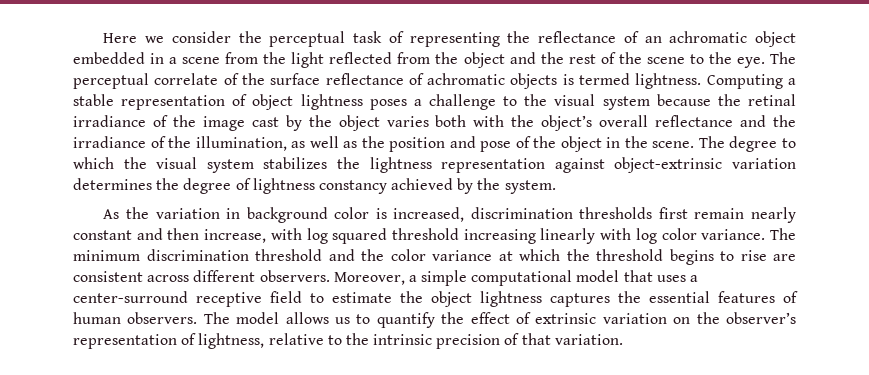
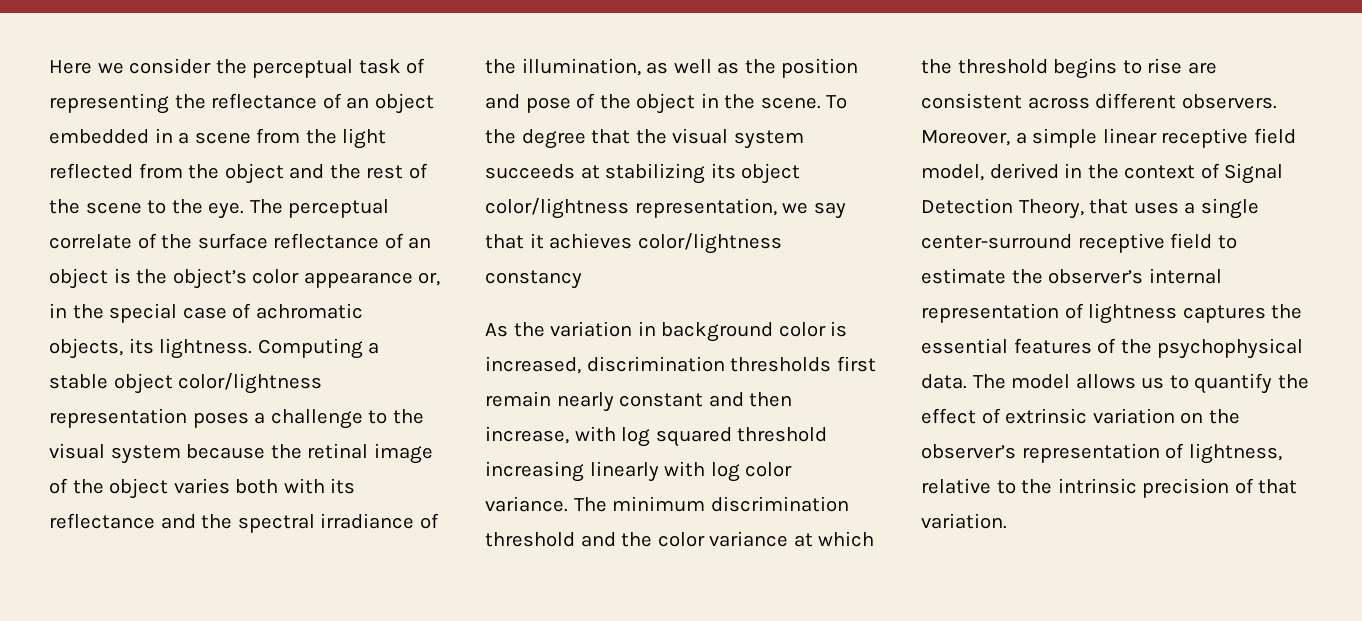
- Here we consider the perceptual task of representing the reflectance of an achromatic object embedded in a scene from the light reflected from the object and the rest of the scene to the eye.
+ Here we consider the perceptual task of representing the reflectance of an object embedded in a scene from the light reflected from the object and the rest of the scene to the eye.
- The perceptual correlate of the surface reflectance of achromatic objects is termed lightness. Computing a stable representation of object lightness poses a challenge to the visual system because the retinal irradiance of the image cast by the object varies both with the object’s overall reflectance and the irradiance of the illumination, as well as the position and pose of the object in the scene.
+ The perceptual correlate of the surface reflectance of an object is the object’s color appearance or, in the special case of achromatic objects, its lightness. Computing a stable object color/lightness representation poses a challenge to the visual system because the retinal image of the object varies both with its reflectance and the spectral irradiance of the illumination, as well as the position and pose of the object in the scene.
- The degree to which the visual system stabilizes the lightness representation against object-extrinsic variation determines the degree of lightness constancy achieved by the system.
+ To the degree that the visual system succeeds at stabilizing its object color/lightness representation, we say that it achieves color/lightness constancy
- Moreover, a simple computational model that uses a center-surround receptive field to estimate the object lightness captures the essential features of human observers.
+ Moreover, a simple linear receptive field model, derived in the context of Signal Detection Theory, that uses a single center-surround receptive field to estimate the observer’s internal representation of lightness captures the essential features of the psychophysical data.

